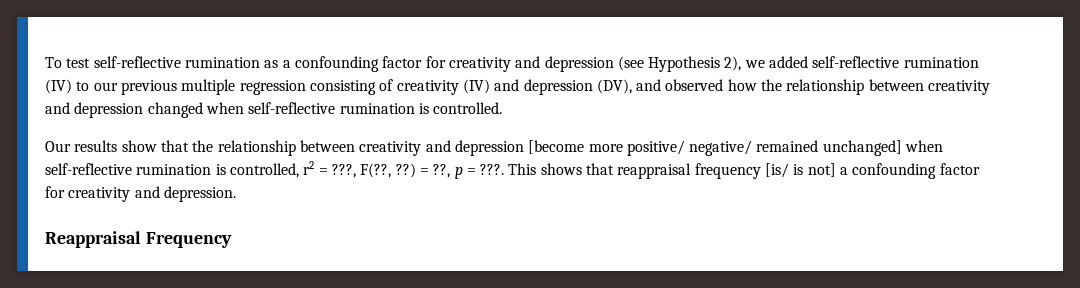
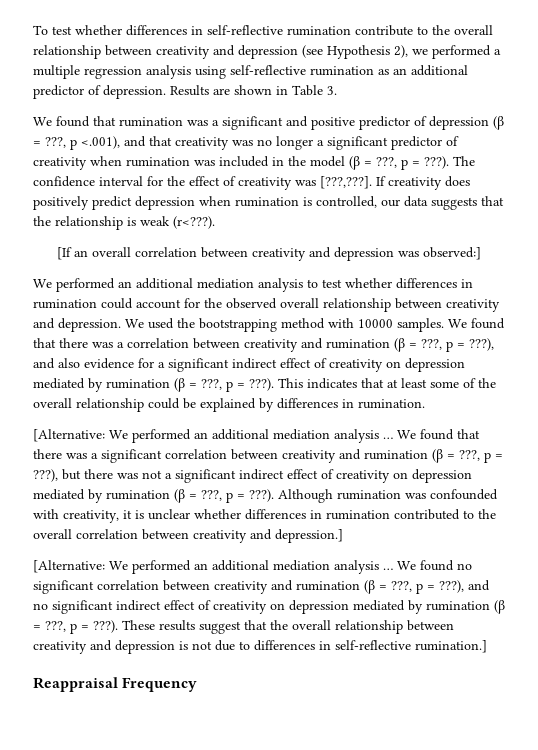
- To test self-reflective rumination as a confounding factor for creativity and depression (see Hypothesis 2), we added self-reflective rumination (IV) to our previous multiple regression consisting of creativity (IV) and depression (DV), and observed how the relationship between creativity and depression changed when self-reflective rumination is controlled.
- Our results show that the relationship between creativity and depression [become more positive/ negative/ remained unchanged] when self-reflective rumination is controlled, r2 = ???, F(??, ??) = ??, p = ???. This shows that reappraisal frequency [is/ is not] a confounding factor for creativity and depression.
+ To test whether differences in self-reflective rumination contribute to the overall relationship between creativity and depression (see Hypothesis 2), we performed a multiple regression analysis using self-reflective rumination as an additional predictor of depression. Results are shown in Table 3.
+ We found that rumination was a significant and positive predictor of depression (β = ???, p <.001), and that creativity was no longer a significant predictor of creativity when rumination was included in the model (β = ???, p = ???). The confidence interval for the effect of creativity was [???,???]. If creativity does positively predict depression when rumination is controlled, our data suggests that the relationship is weak (r<???).
+ [If an overall correlation between creativity and depression was observed:]
+ We performed an additional mediation analysis to test whether differences in rumination could account for the observed overall relationship between creativity and depression. We used the bootstrapping method with 10000 samples. We found that there was a correlation between creativity and rumination (β = ???, p = ???), and also evidence for a significant indirect effect of creativity on depression mediated by rumination (β = ???, p = ???). This indicates that at least some of the overall relationship could be explained by differences in rumination.
+ [Alternative: We performed an additional mediation analysis … We found that there was a significant correlation between creativity and rumination (β = ???, p = ???), but there was not a significant indirect effect of creativity on depression mediated by rumination (β = ???, p = ???). Although rumination was confounded with creativity, it is unclear whether differences in rumination contributed to the overall correlation between creativity and depression.]
+ [Alternative: We performed an additional mediation analysis … We found no significant correlation between creativity and rumination (β = ???, p = ???), and no significant indirect effect of creativity on depression mediated by rumination (β = ???, p = ???). These results suggest that the overall relationship between creativity and depression is not due to differences in self-reflective rumination.]

